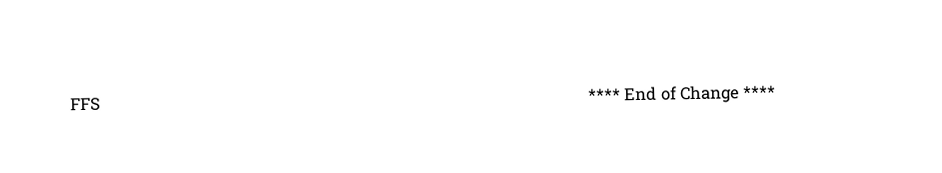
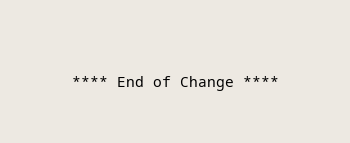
- FFS

